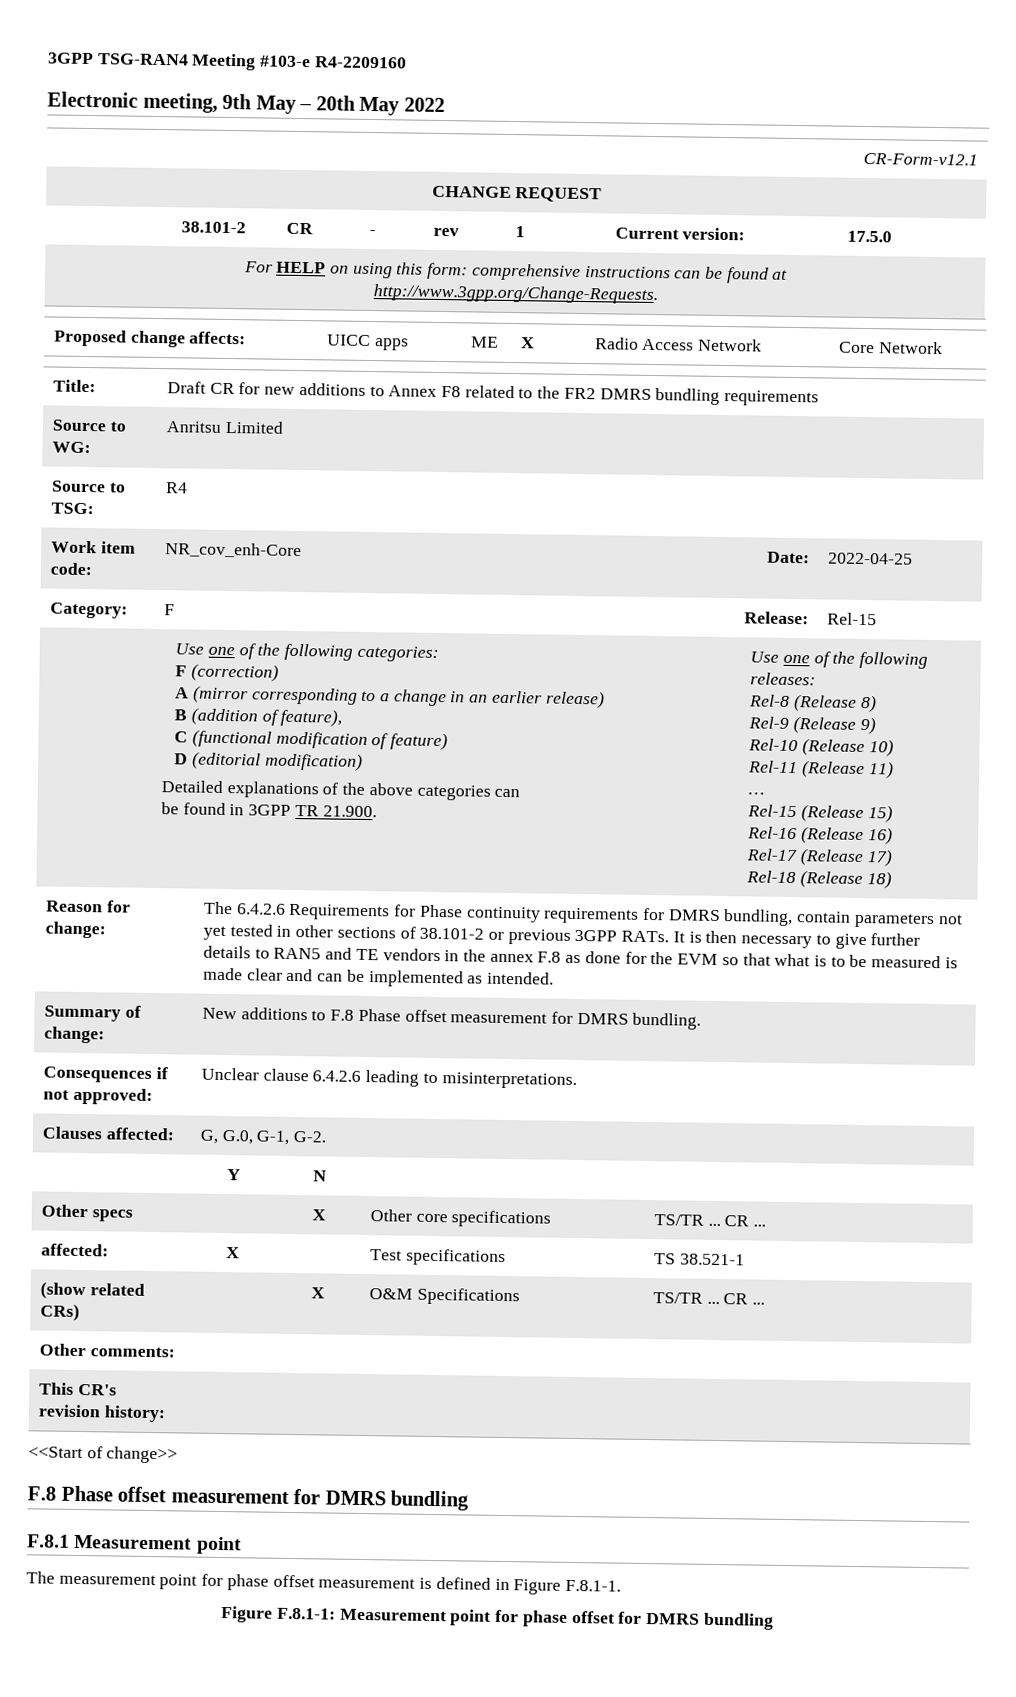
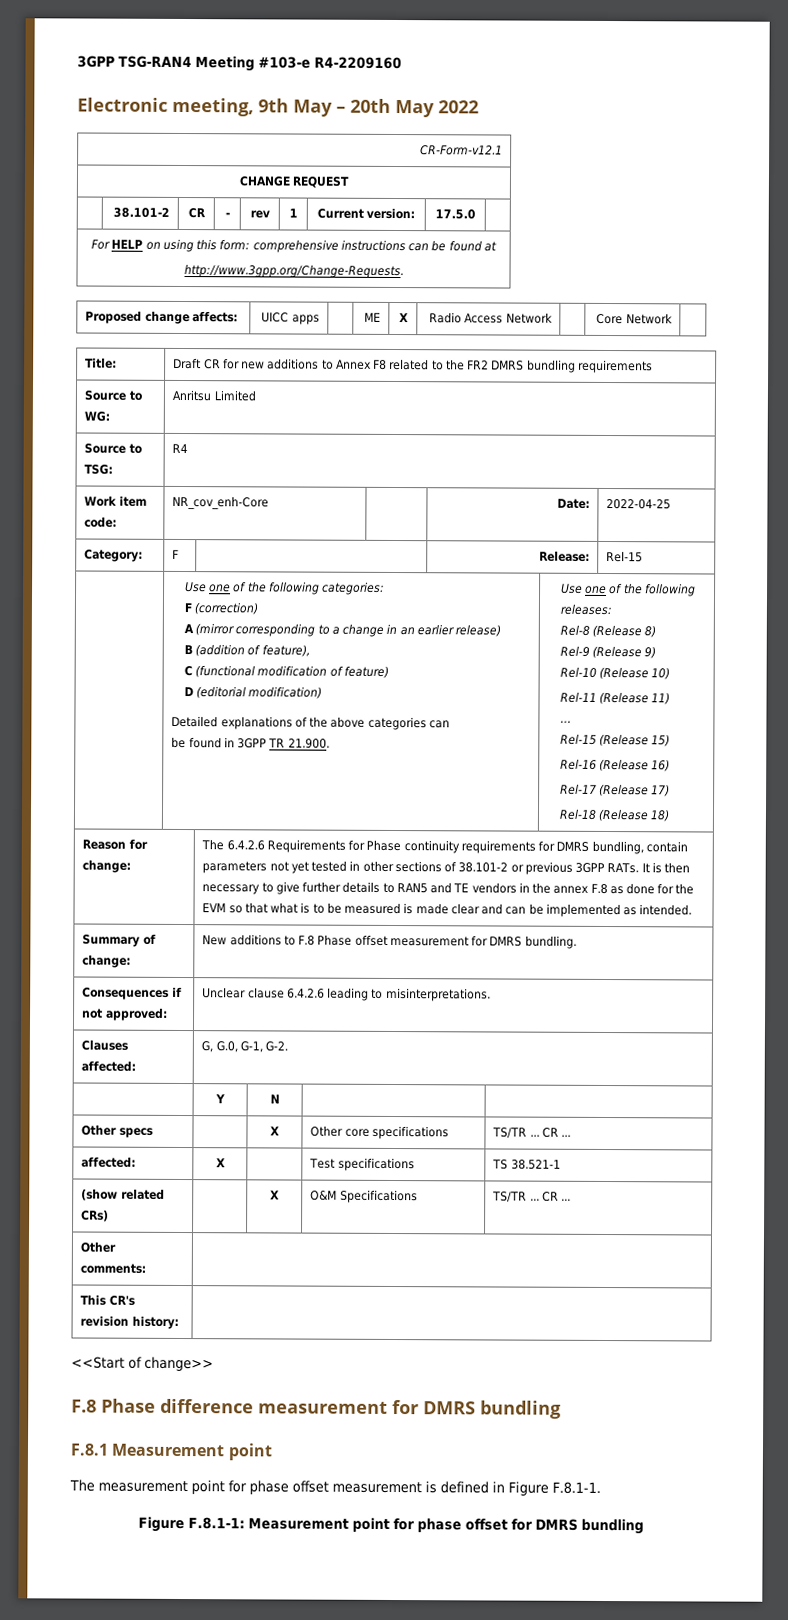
- F.8 Phase offset measurement for DMRS bundling
+ F.8 Phase difference measurement for DMRS bundling

